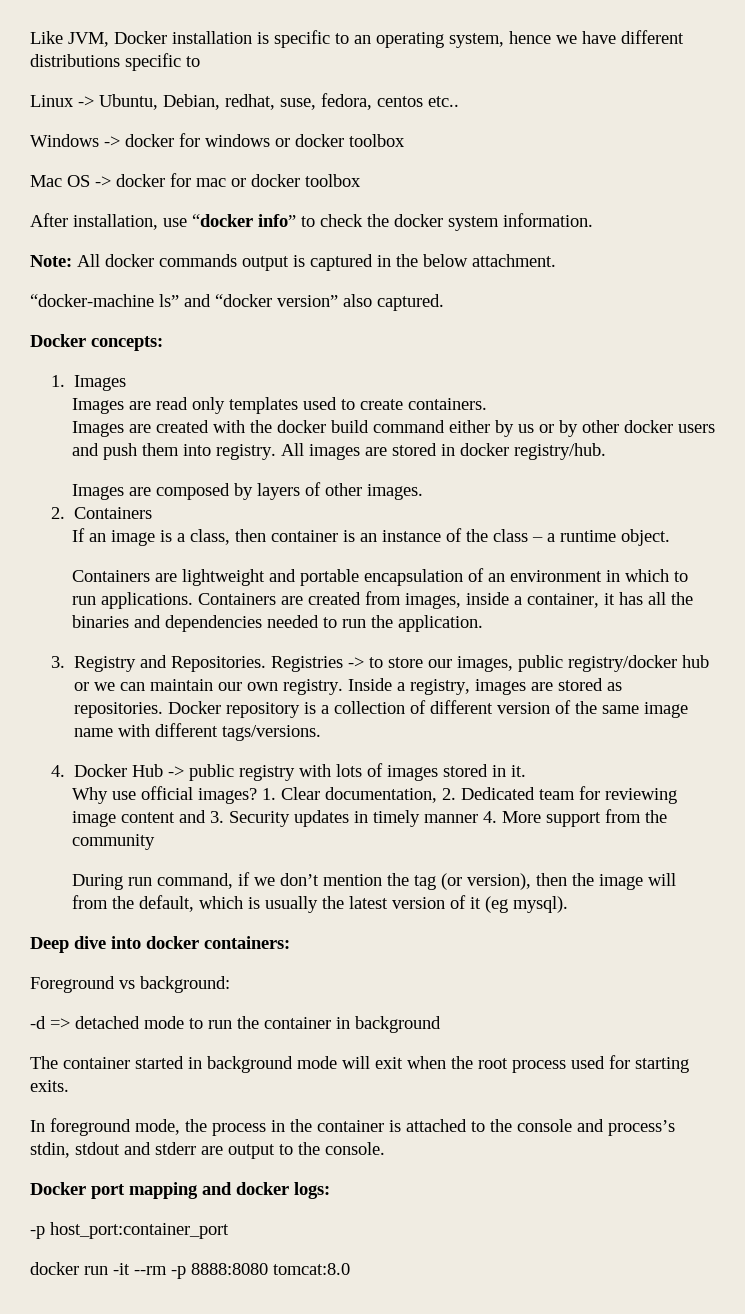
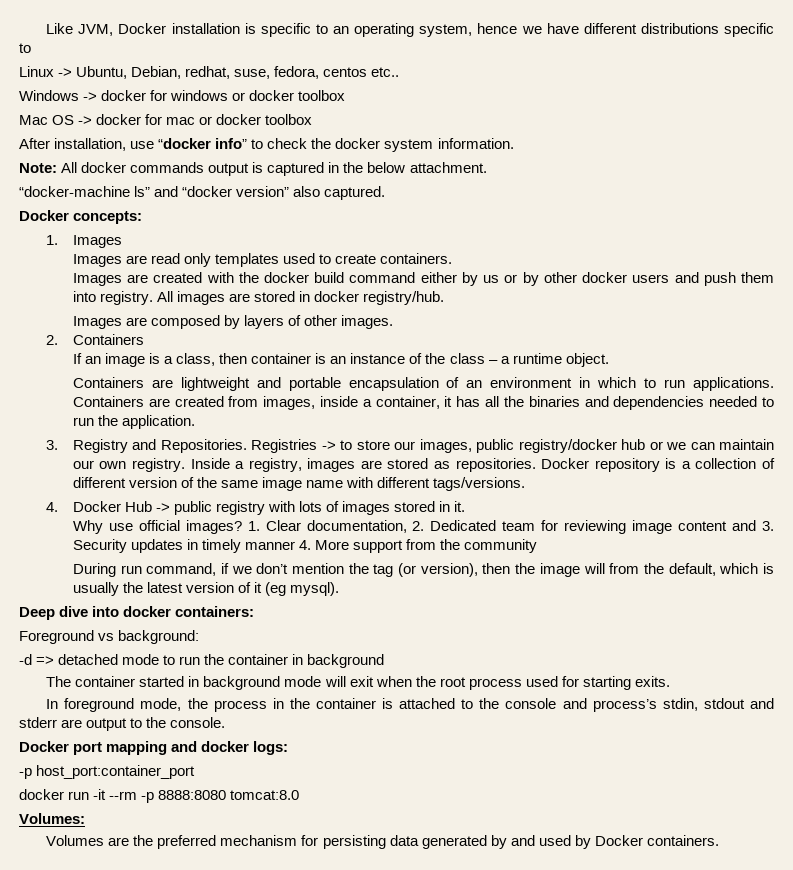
+ Volumes:
+ Volumes are the preferred mechanism for persisting data generated by and used by Docker containers.

